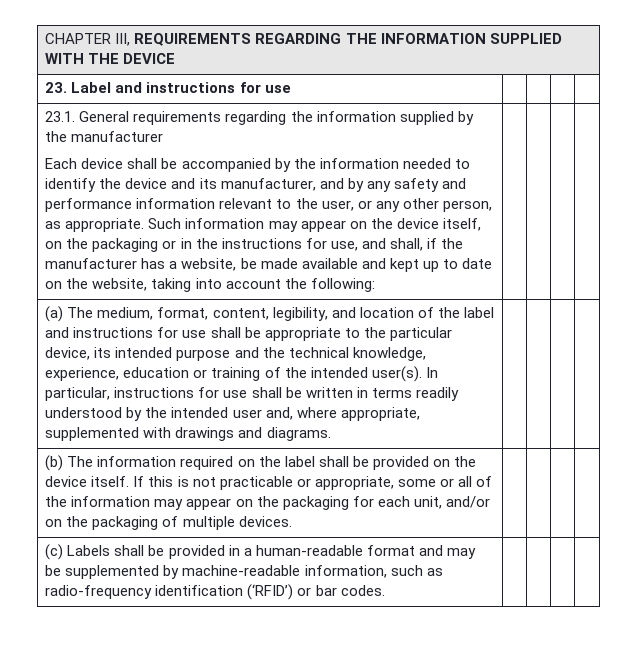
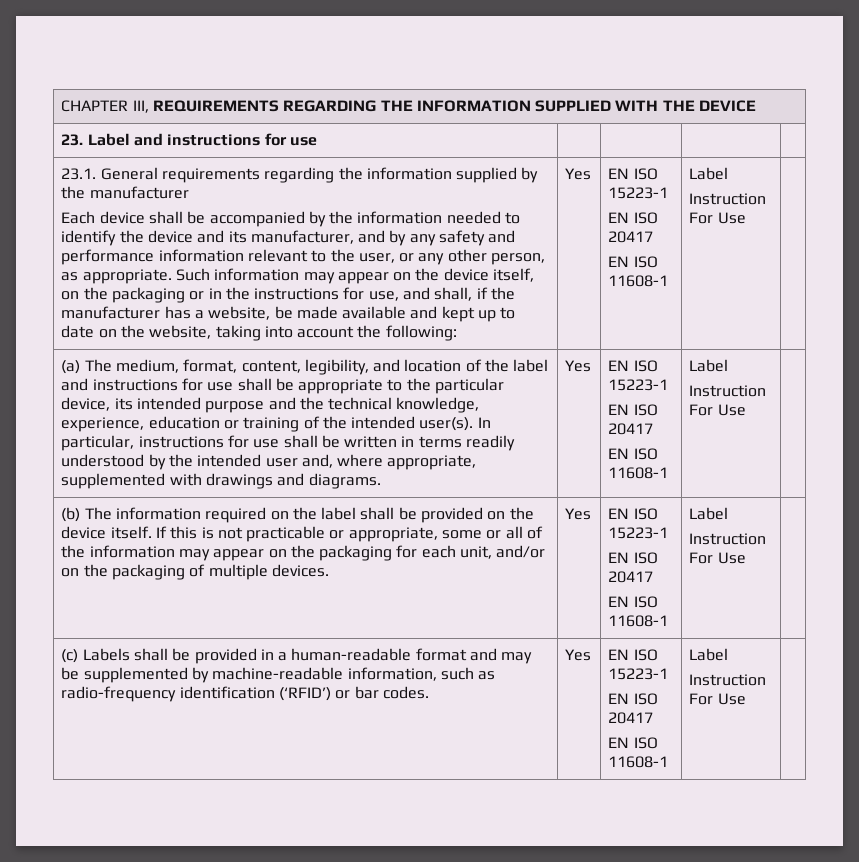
- Such information may appear on the device itself, on the packaging or in the instructions for use, and shall, if the manufacturer has a website, be made available and kept up to date on the website, taking into account the following:
+ Such information may appear on the device itself, on the packaging or in the instructions for use, and shall, if the manufacturer has a website, be made available and kept up to date on the website, taking into account the following: | Yes | EN ISO 15223-1
+ EN ISO 20417
+ EN ISO 11608-1 | Label
+ Instruction For Use
- In particular, instructions for use shall be written in terms readily understood by the intended user and, where appropriate, supplemented with drawings and diagrams.
+ In particular, instructions for use shall be written in terms readily understood by the intended user and, where appropriate, supplemented with drawings and diagrams. | Yes | EN ISO 15223-1
+ EN ISO 20417
+ EN ISO 11608-1 | Label
+ Instruction For Use
- If this is not practicable or appropriate, some or all of the information may appear on the packaging for each unit, and/or on the packaging of multiple devices.
+ If this is not practicable or appropriate, some or all of the information may appear on the packaging for each unit, and/or on the packaging of multiple devices. | Yes | EN ISO 15223-1
+ EN ISO 20417
+ EN ISO 11608-1 | Label
+ Instruction For Use
- (c) Labels shall be provided in a human-readable format and may be supplemented by machine-readable information, such as radio-frequency identification (‘RFID’) or bar codes. | | | |
+ (c) Labels shall be provided in a human-readable format and may be supplemented by machine-readable information, such as radio-frequency identification (‘RFID’) or bar codes. | Yes | EN ISO 15223-1
+ EN ISO 20417
+ EN ISO 11608-1 | Label
+ Instruction For Use |

